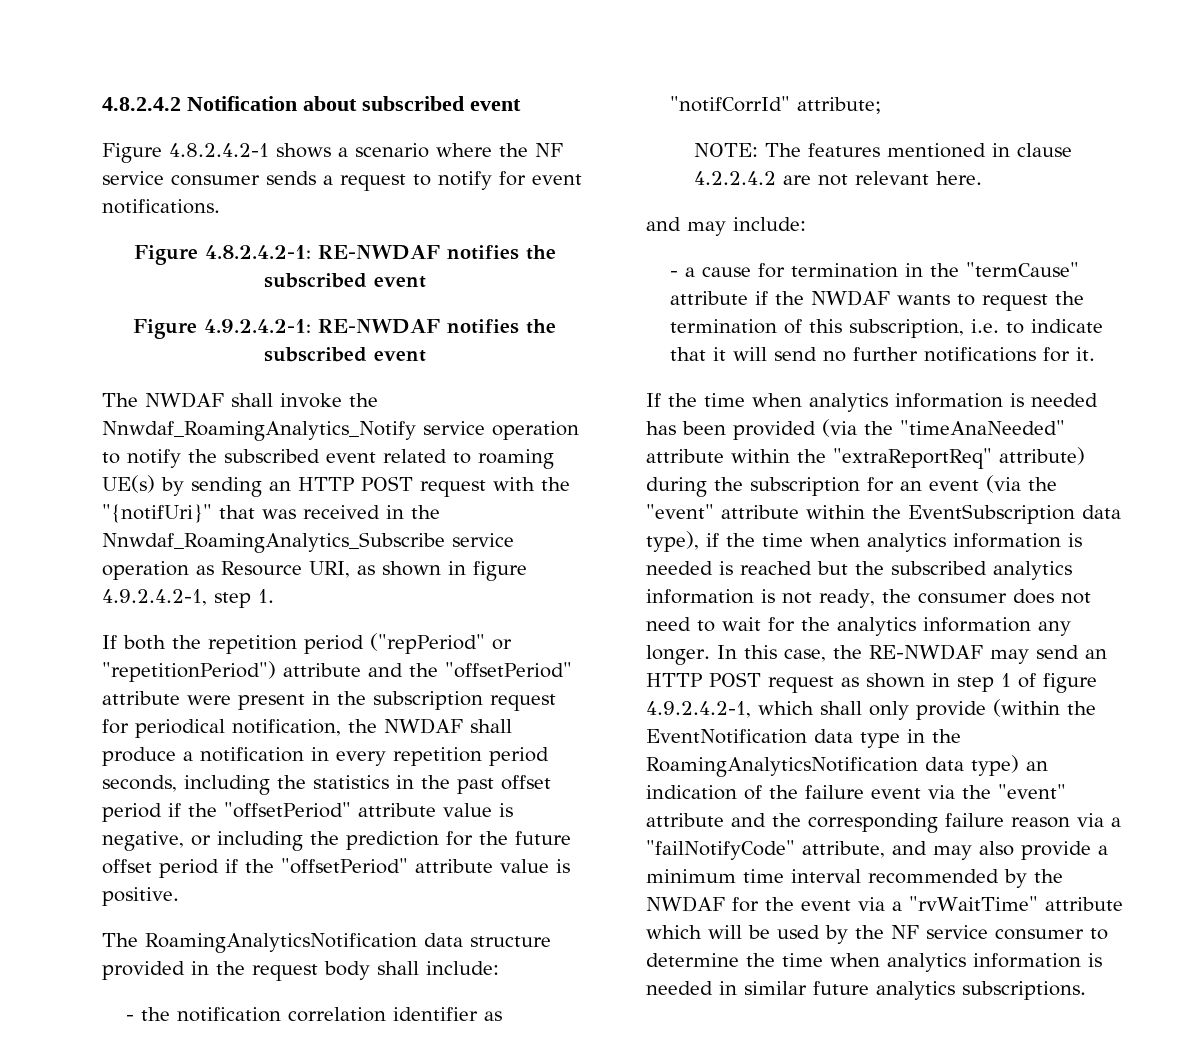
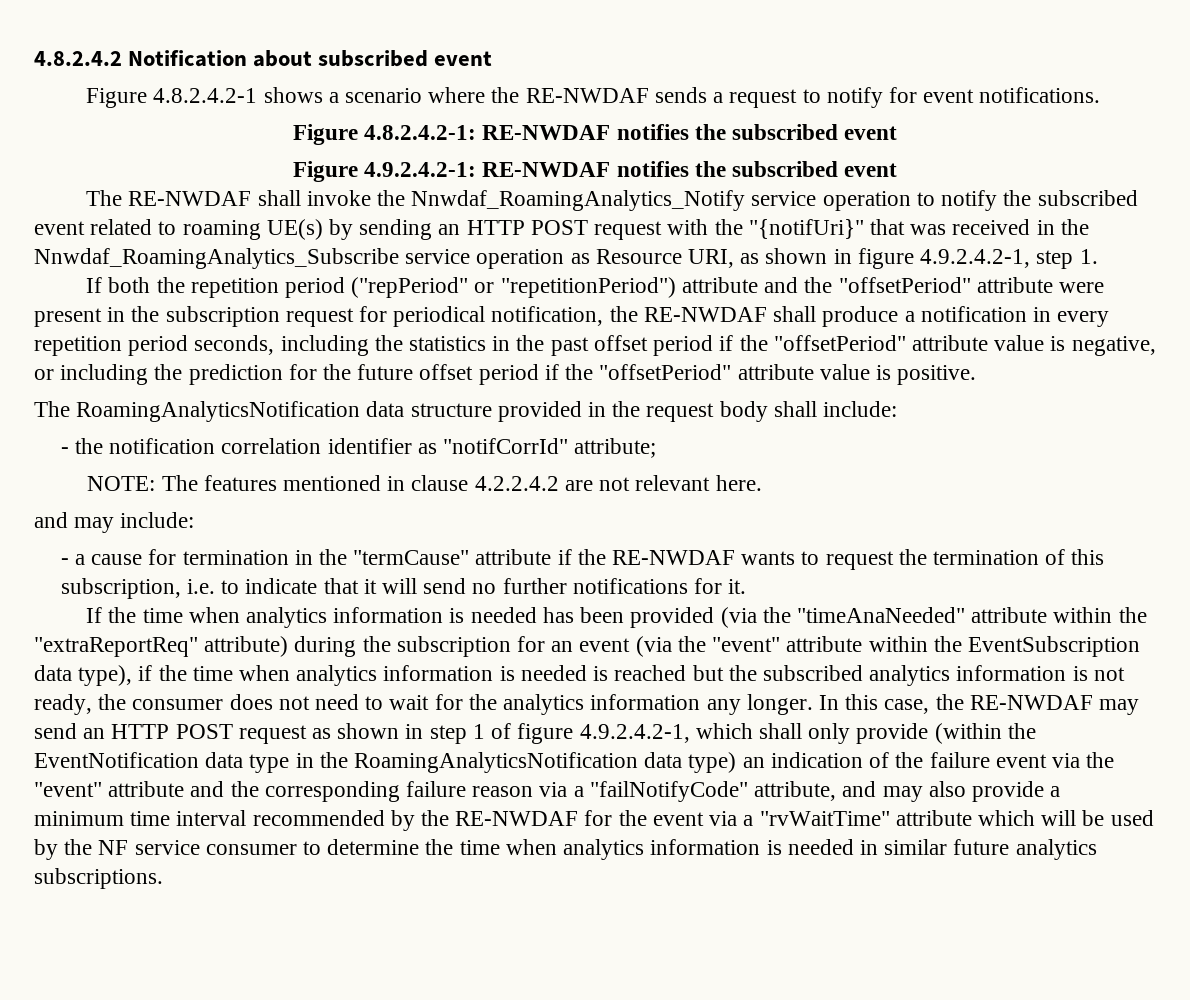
- Figure 4.8.2.4.2-1 shows a scenario where the NF service consumer sends a request to notify for event notifications.
+ Figure 4.8.2.4.2-1 shows a scenario where the RE-NWDAF sends a request to notify for event notifications.
- The NWDAF shall invoke the Nnwdaf_RoamingAnalytics_Notify service operation to notify the subscribed event related to roaming UE(s) by sending an HTTP POST request with the "{notifUri}" that was received in the Nnwdaf_RoamingAnalytics_Subscribe service operation as Resource URI, as shown in figure 4.9.2.4.2-1, step 1.
+ The RE-NWDAF shall invoke the Nnwdaf_RoamingAnalytics_Notify service operation to notify the subscribed event related to roaming UE(s) by sending an HTTP POST request with the "{notifUri}" that was received in the Nnwdaf_RoamingAnalytics_Subscribe service operation as Resource URI, as shown in figure 4.9.2.4.2-1, step 1.
- If both the repetition period ("repPeriod" or "repetitionPeriod") attribute and the "offsetPeriod" attribute were present in the subscription request for periodical notification, the NWDAF shall produce a notification in every repetition period seconds, including the statistics in the past offset period if the "offsetPeriod" attribute value is negative, or including the prediction for the future offset period if the "offsetPeriod" attribute value is positive.
+ If both the repetition period ("repPeriod" or "repetitionPeriod") attribute and the "offsetPeriod" attribute were present in the subscription request for periodical notification, the RE-NWDAF shall produce a notification in every repetition period seconds, including the statistics in the past offset period if the "offsetPeriod" attribute value is negative, or including the prediction for the future offset period if the "offsetPeriod" attribute value is positive.
- - a cause for termination in the "termCause" attribute if the NWDAF wants to request the termination of this subscription, i.e. to indicate that it will send no further notifications for it.
+ - a cause for termination in the "termCause" attribute if the RE-NWDAF wants to request the termination of this subscription, i.e. to indicate that it will send no further notifications for it.
- In this case, the RE-NWDAF may send an HTTP POST request as shown in step 1 of figure 4.9.2.4.2-1, which shall only provide (within the EventNotification data type in the RoamingAnalyticsNotification data type) an indication of the failure event via the "event" attribute and the corresponding failure reason via a "failNotifyCode" attribute, and may also provide a minimum time interval recommended by the NWDAF for the event via a "rvWaitTime" attribute which will be used by the NF service consumer to determine the time when analytics information is needed in similar future analytics subscriptions.
+ In this case, the RE-NWDAF may send an HTTP POST request as shown in step 1 of figure 4.9.2.4.2-1, which shall only provide (within the EventNotification data type in the RoamingAnalyticsNotification data type) an indication of the failure event via the "event" attribute and the corresponding failure reason via a "failNotifyCode" attribute, and may also provide a minimum time interval recommended by the RE-NWDAF for the event via a "rvWaitTime" attribute which will be used by the NF service consumer to determine the time when analytics information is needed in similar future analytics subscriptions.

